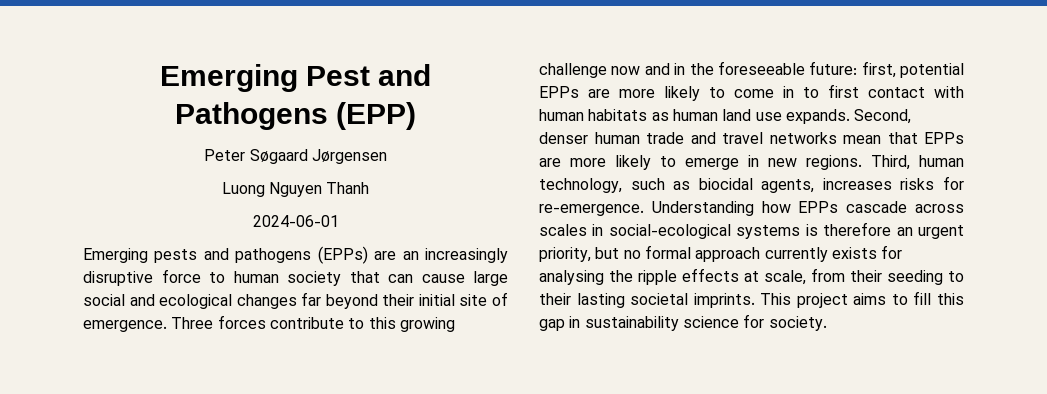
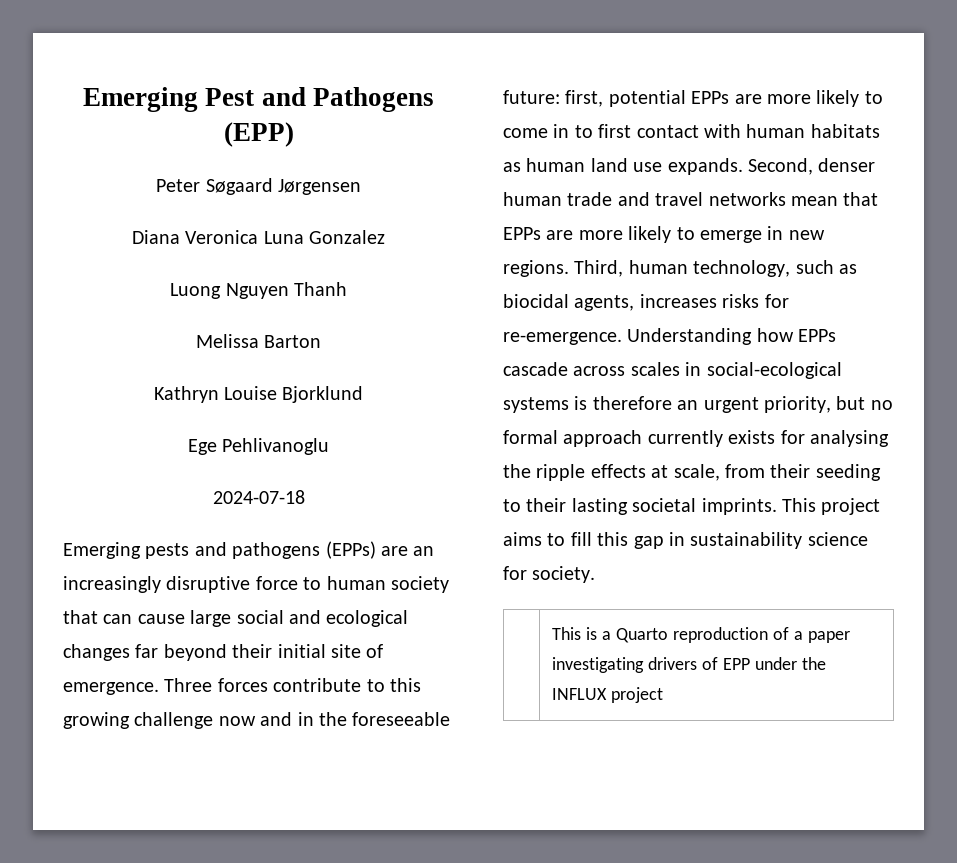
+ Diana Veronica Luna Gonzalez
- 2024-06-01
+ Melissa Barton
+ Kathryn Louise Bjorklund
+ Ege Pehlivanoglu
+ 2024-07-18
+ | This is a Quarto reproduction of a paper investigating drivers of EPP under the INFLUX project

